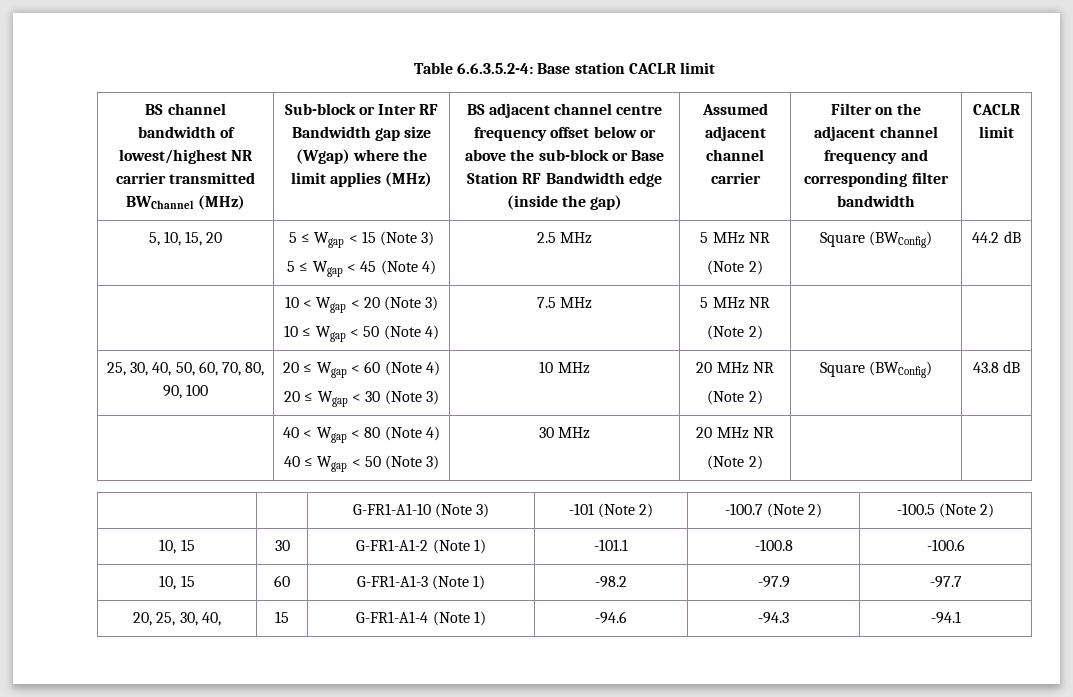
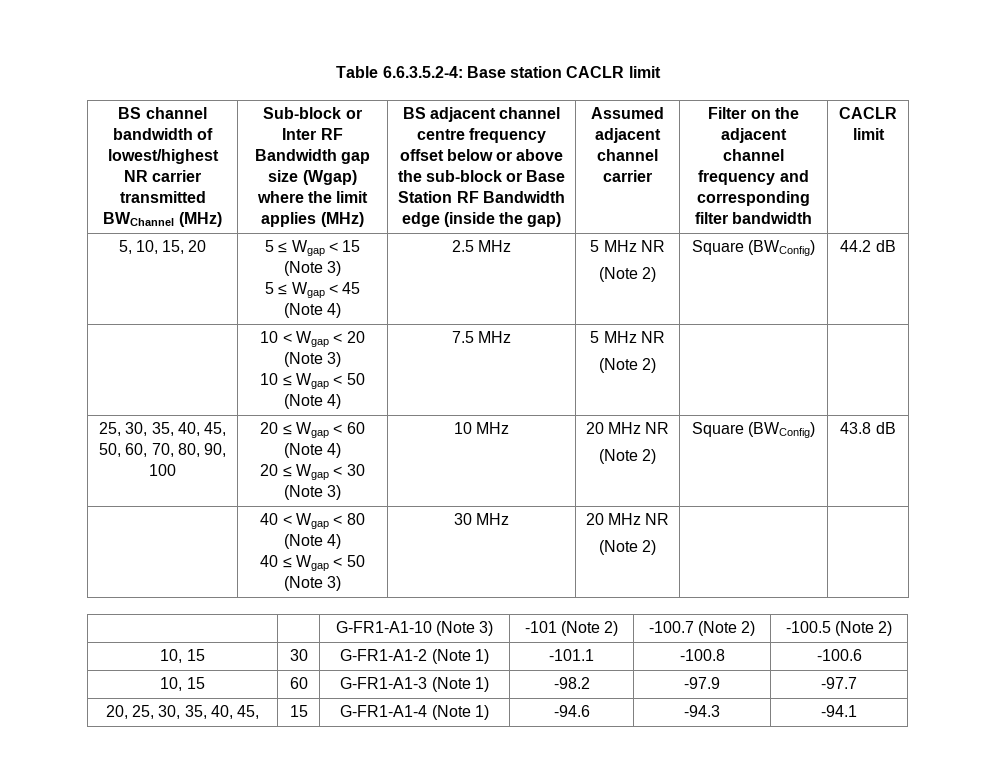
- 25, 30, 40, 50, 60, 70, 80, 90, 100 | 20 ≤ Wgap < 60 (Note 4)
+ 25, 30, 35, 40, 45, 50, 60, 70, 80, 90, 100 | 20 ≤ Wgap < 60 (Note 4)
- 20, 25, 30, 40, | 15 | G-FR1-A1-4 (Note 1) | -94.6 | -94.3 | -94.1
+ 20, 25, 30, 35, 40, 45, | 15 | G-FR1-A1-4 (Note 1) | -94.6 | -94.3 | -94.1

